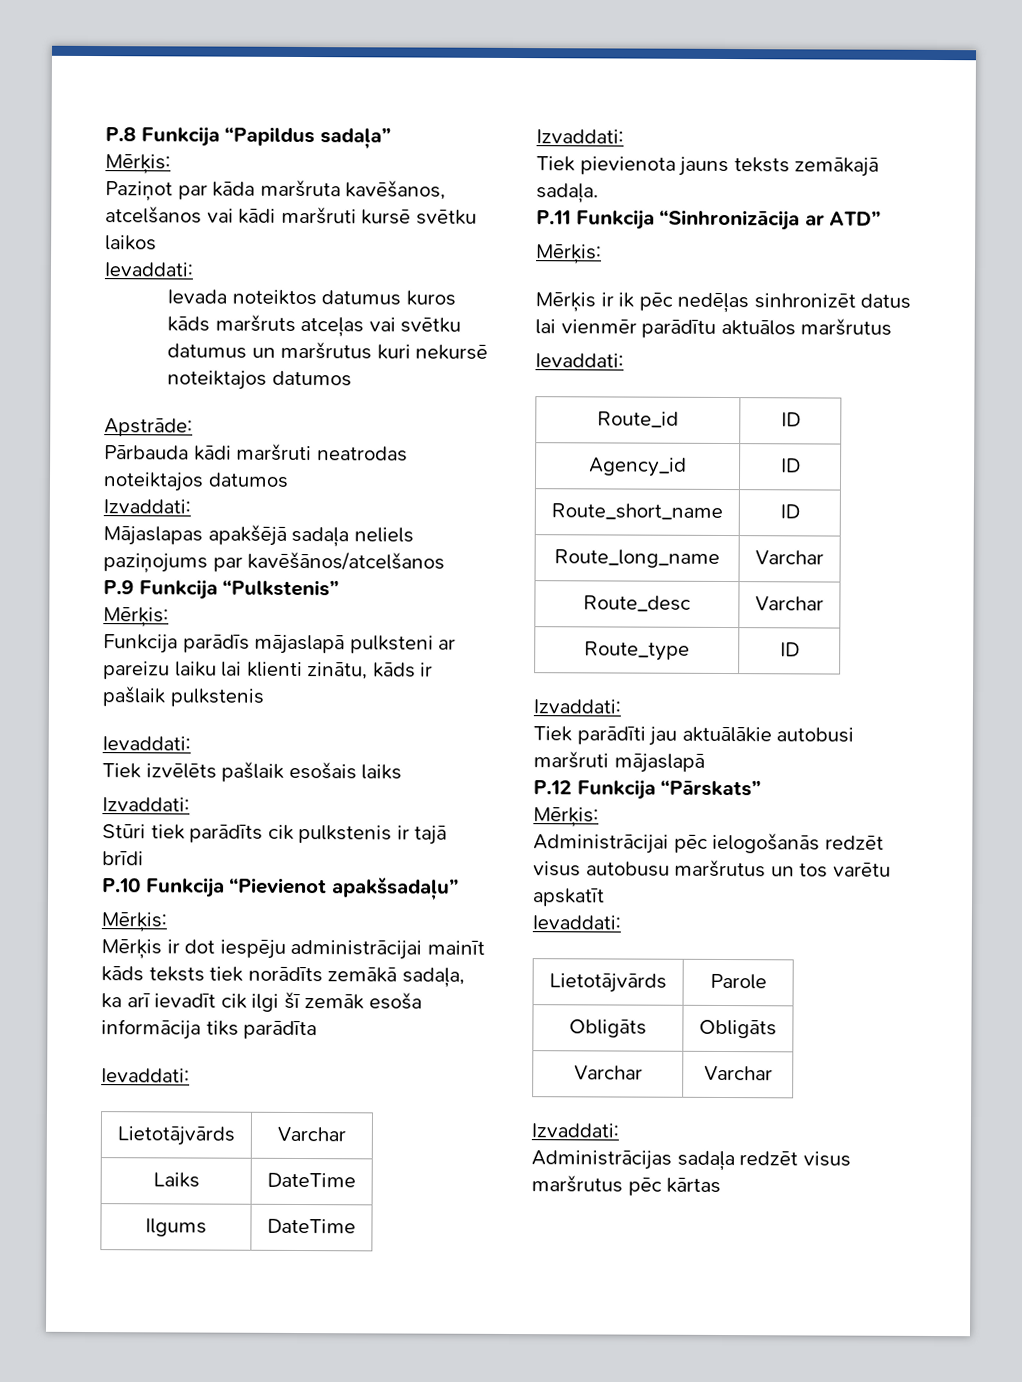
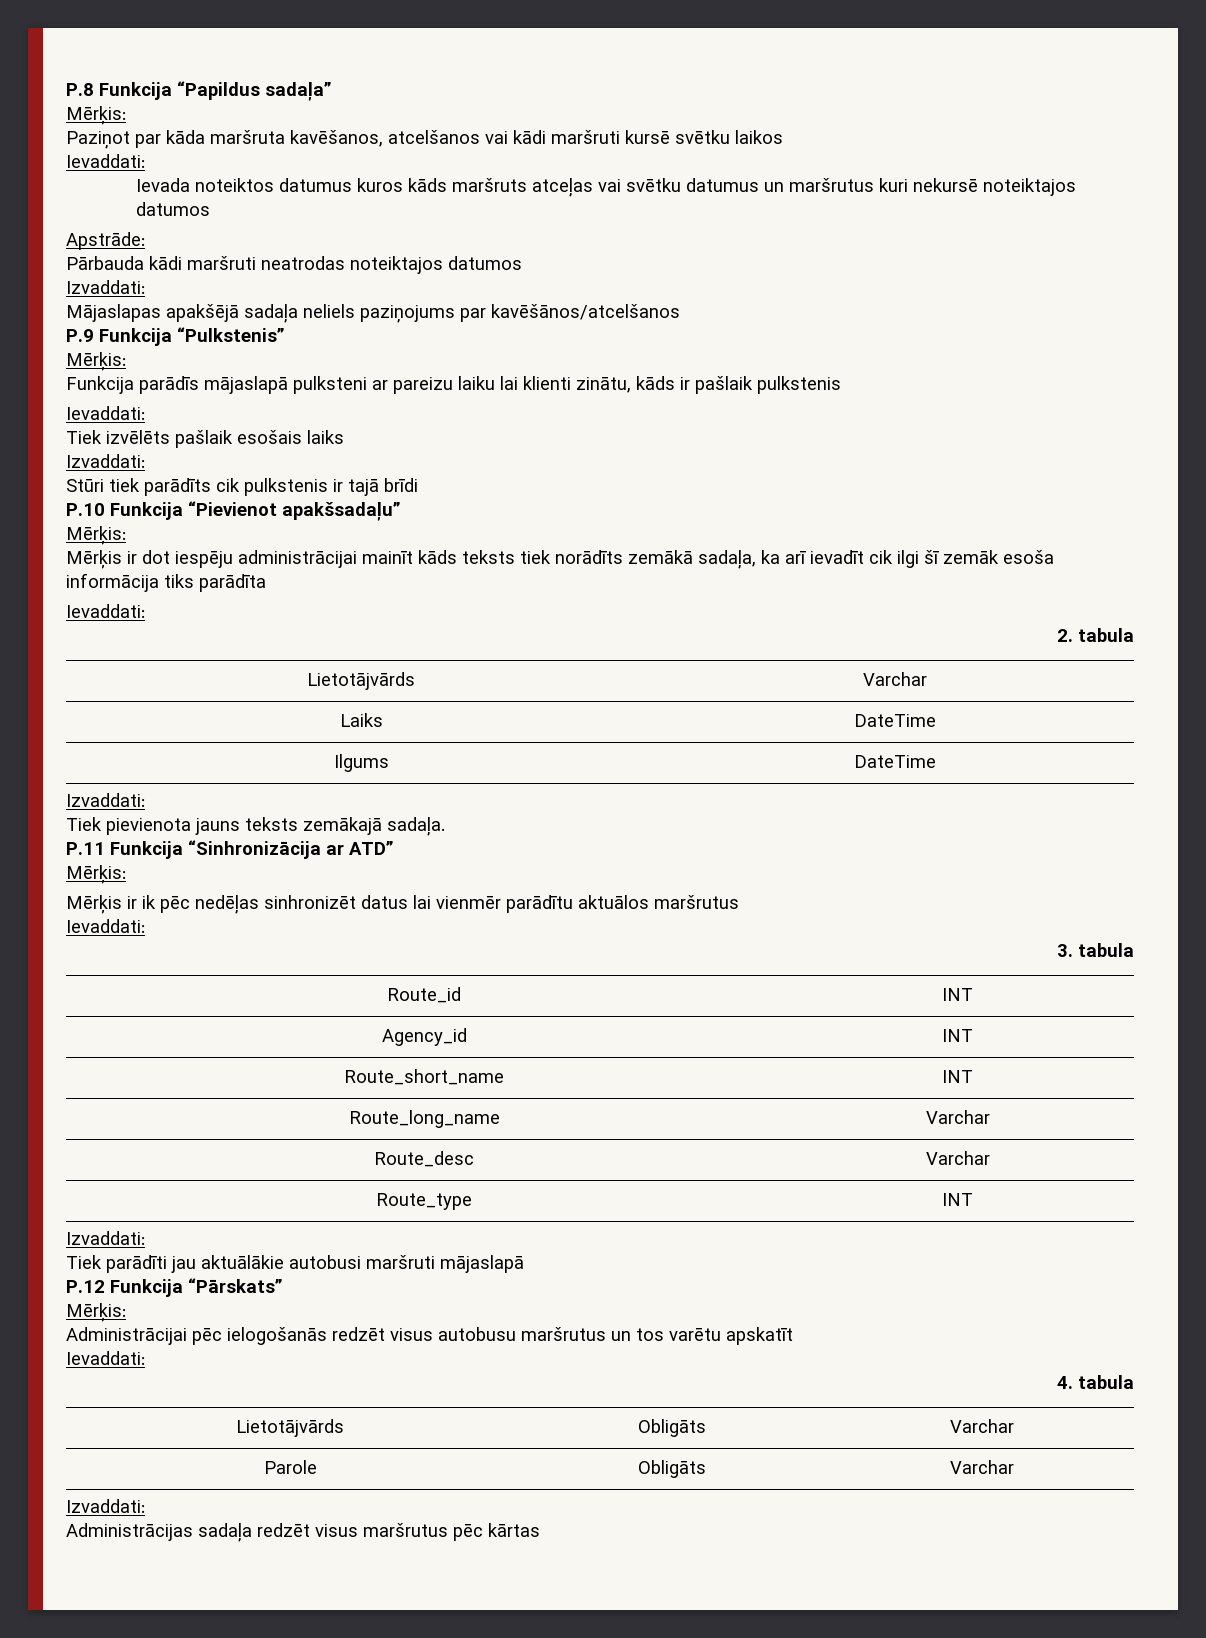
+ 2. tabula
+ 3. tabula
- Route_id | ID
+ Route_id | INT
- Agency_id | ID
+ Agency_id | INT
- Route_short_name | ID
+ Route_short_name | INT
- Route_type | ID
+ Route_type | INT
- Lietotājvārds | Parole
- Obligāts | Obligāts
- Varchar | Varchar
+ 4. tabula
+ Lietotājvārds | Obligāts | Varchar
+ Parole | Obligāts | Varchar

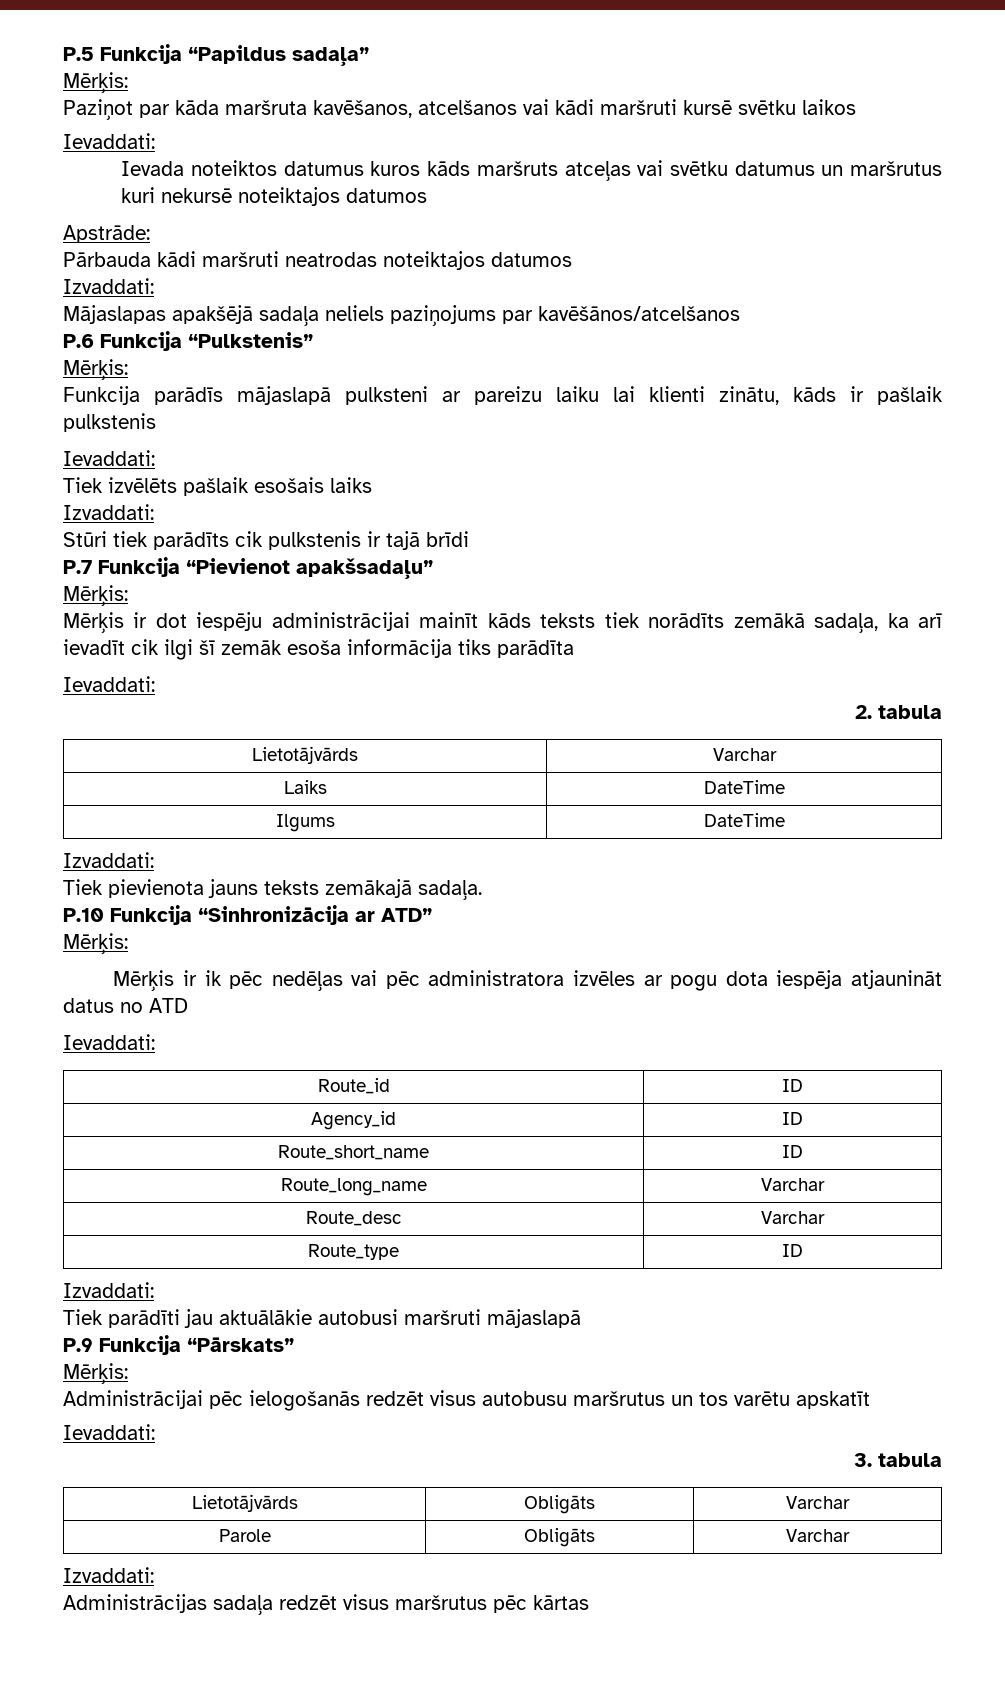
- P.8 Funkcija “Papildus sadaļa”
+ P.5 Funkcija “Papildus sadaļa”
- P.9 Funkcija “Pulkstenis”
+ P.6 Funkcija “Pulkstenis”
- P.10 Funkcija “Pievienot apakšsadaļu”
+ P.7 Funkcija “Pievienot apakšsadaļu”
- P.11 Funkcija “Sinhronizācija ar ATD”
+ P.10 Funkcija “Sinhronizācija ar ATD”
- Mērķis ir ik pēc nedēļas sinhronizēt datus lai vienmēr parādītu aktuālos maršrutus
+ Mērķis ir ik pēc nedēļas vai pēc administratora izvēles ar pogu dota iespēja atjaunināt datus no ATD
  Ievaddati:
- 3. tabula
- Route_id | INT
+ Route_id | ID
- Agency_id | INT
+ Agency_id | ID
- Route_short_name | INT
+ Route_short_name | ID
- Route_type | INT
+ Route_type | ID
- P.12 Funkcija “Pārskats”
+ P.9 Funkcija “Pārskats”
- 4. tabula
+ 3. tabula

